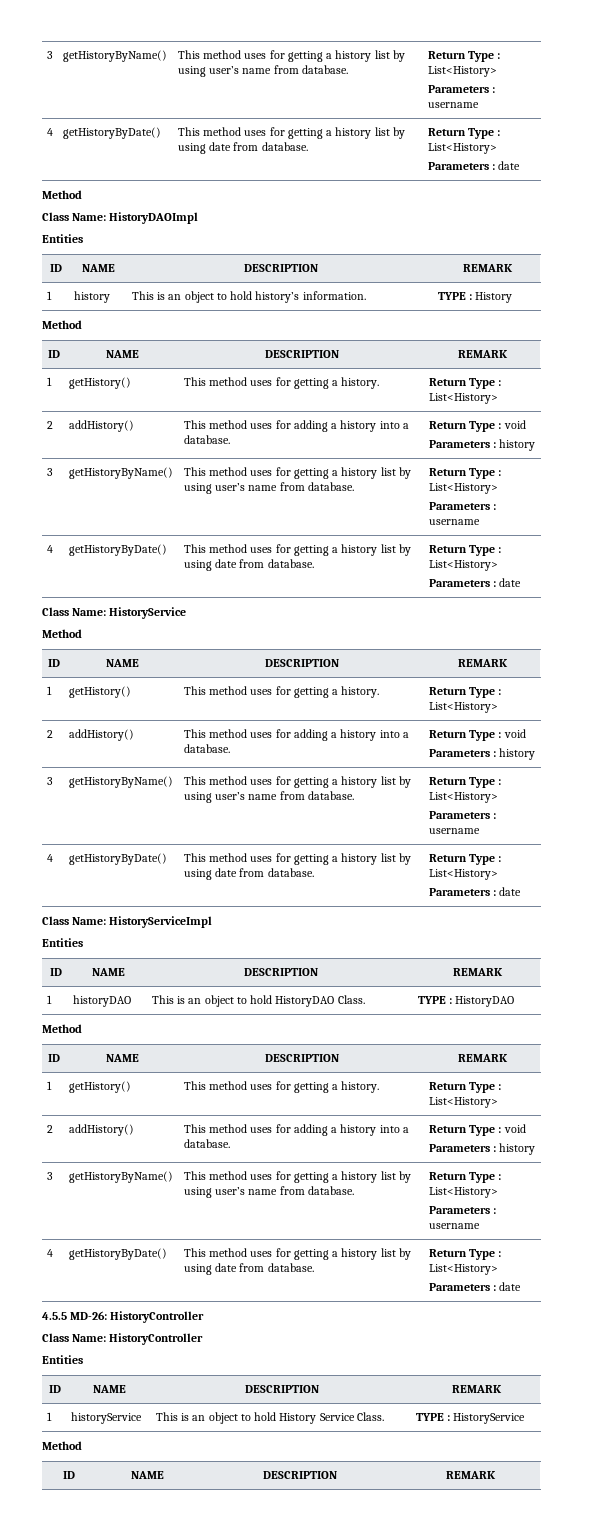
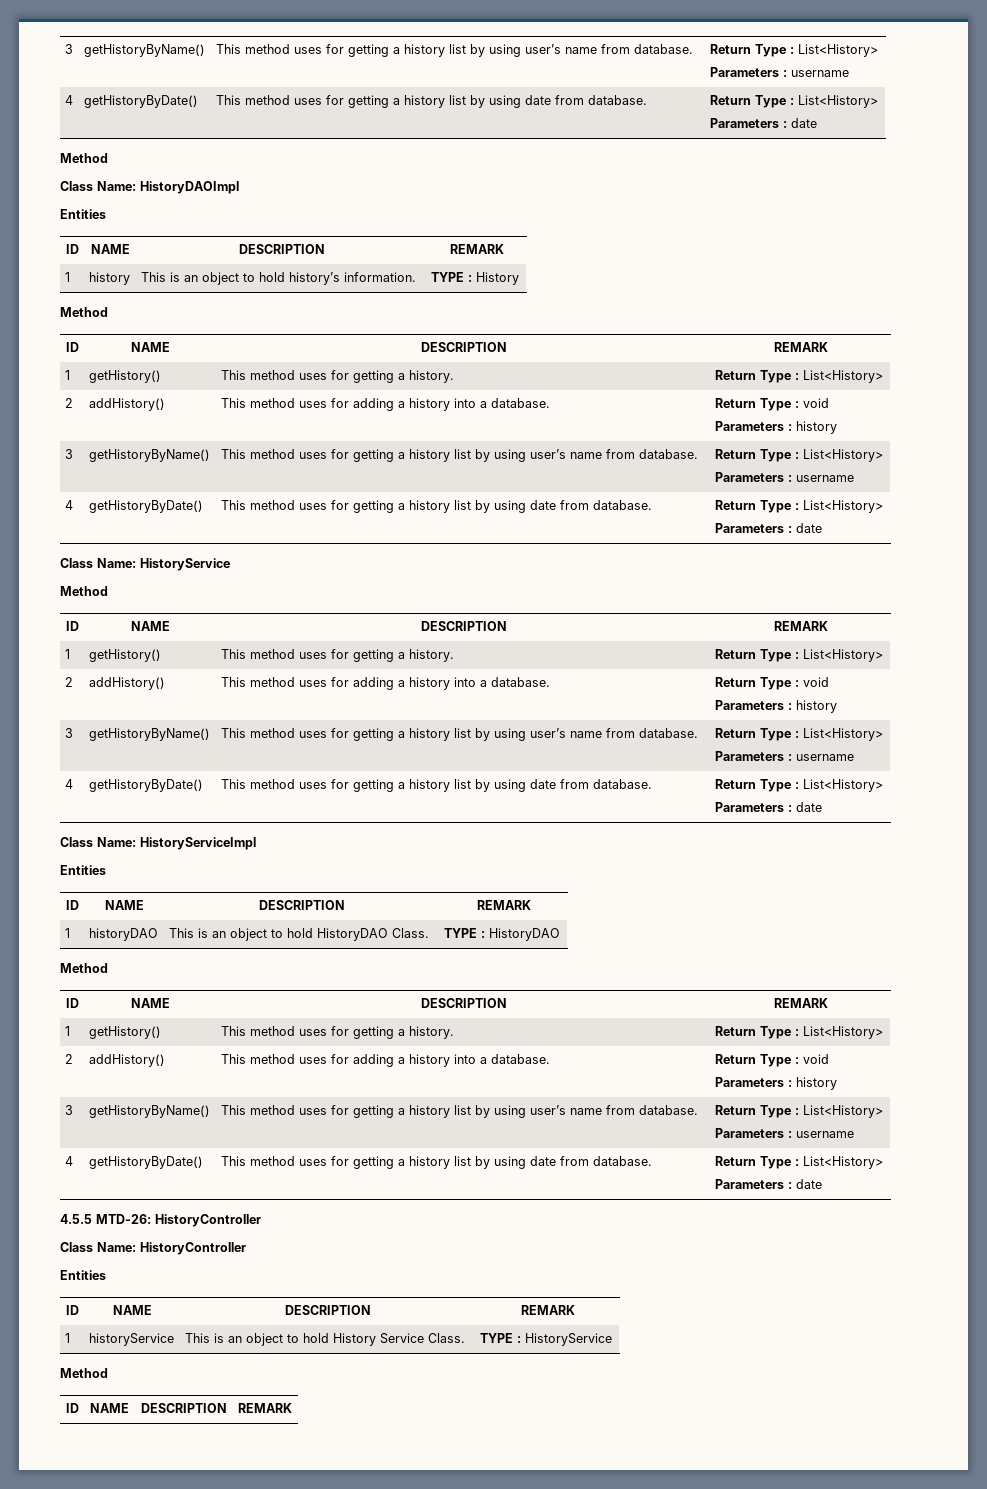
- 4.5.5 MD-26: HistoryController
+ 4.5.5 MTD-26: HistoryController

